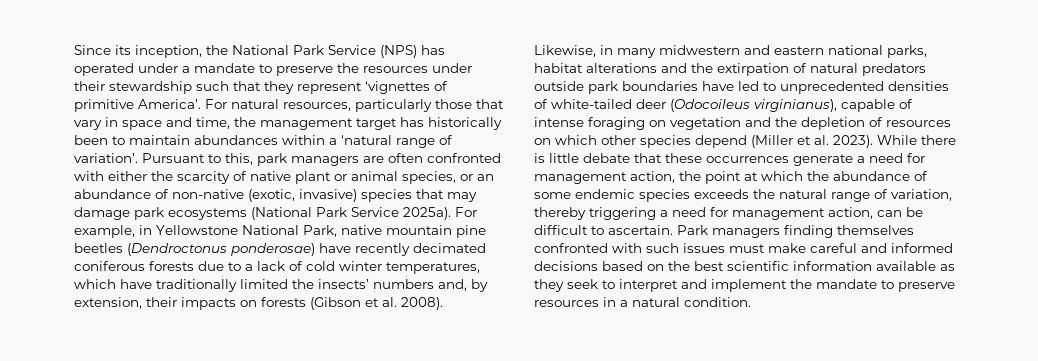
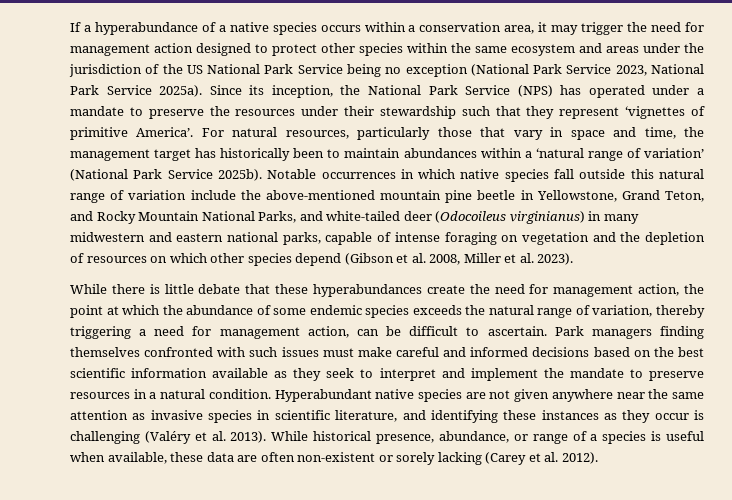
+ If a hyperabundance of a native species occurs within a conservation area, it may trigger the need for management action designed to protect other species within the same ecosystem and areas under the jurisdiction of the US National Park Service being no exception (National Park Service 2023, National Park Service 2025a).
- For natural resources, particularly those that vary in space and time, the management target has historically been to maintain abundances within a ‘natural range of variation’. Pursuant to this, park managers are often confronted with either the scarcity of native plant or animal species, or an abundance of non-native (exotic, invasive) species that may damage park ecosystems (National Park Service 2025a). For example, in Yellowstone National Park, native mountain pine beetles (Dendroctonus ponderosae) have recently decimated coniferous forests due to a lack of cold winter temperatures, which have traditionally limited the insects’ numbers and, by extension, their impacts on forests (Gibson et al. 2008). Likewise, in many midwestern and eastern national parks, habitat alterations and the extirpation of natural predators outside park boundaries have led to unprecedented densities of white-tailed deer (Odocoileus virginianus), capable of intense foraging on vegetation and the depletion of resources on which other species depend (Miller et al. 2023). While there is little debate that these occurrences generate a need for management action, the point at which the abundance of some endemic species exceeds the natural range of variation, thereby triggering a need for management action, can be difficult to ascertain.
+ For natural resources, particularly those that vary in space and time, the management target has historically been to maintain abundances within a ‘natural range of variation’ (National Park Service 2025b). Notable occurrences in which native species fall outside this natural range of variation include the above-mentioned mountain pine beetle in Yellowstone, Grand Teton, and Rocky Mountain National Parks, and white-tailed deer (Odocoileus virginianus) in many midwestern and eastern national parks, capable of intense foraging on vegetation and the depletion of resources on which other species depend (Gibson et al. 2008, Miller et al. 2023).
+ While there is little debate that these hyperabundances create the need for management action, the point at which the abundance of some endemic species exceeds the natural range of variation, thereby triggering a need for management action, can be difficult to ascertain.
+ Hyperabundant native species are not given anywhere near the same attention as invasive species in scientific literature, and identifying these instances as they occur is challenging (Valéry et al. 2013). While historical presence, abundance, or range of a species is useful when available, these data are often non-existent or sorely lacking (Carey et al. 2012).

